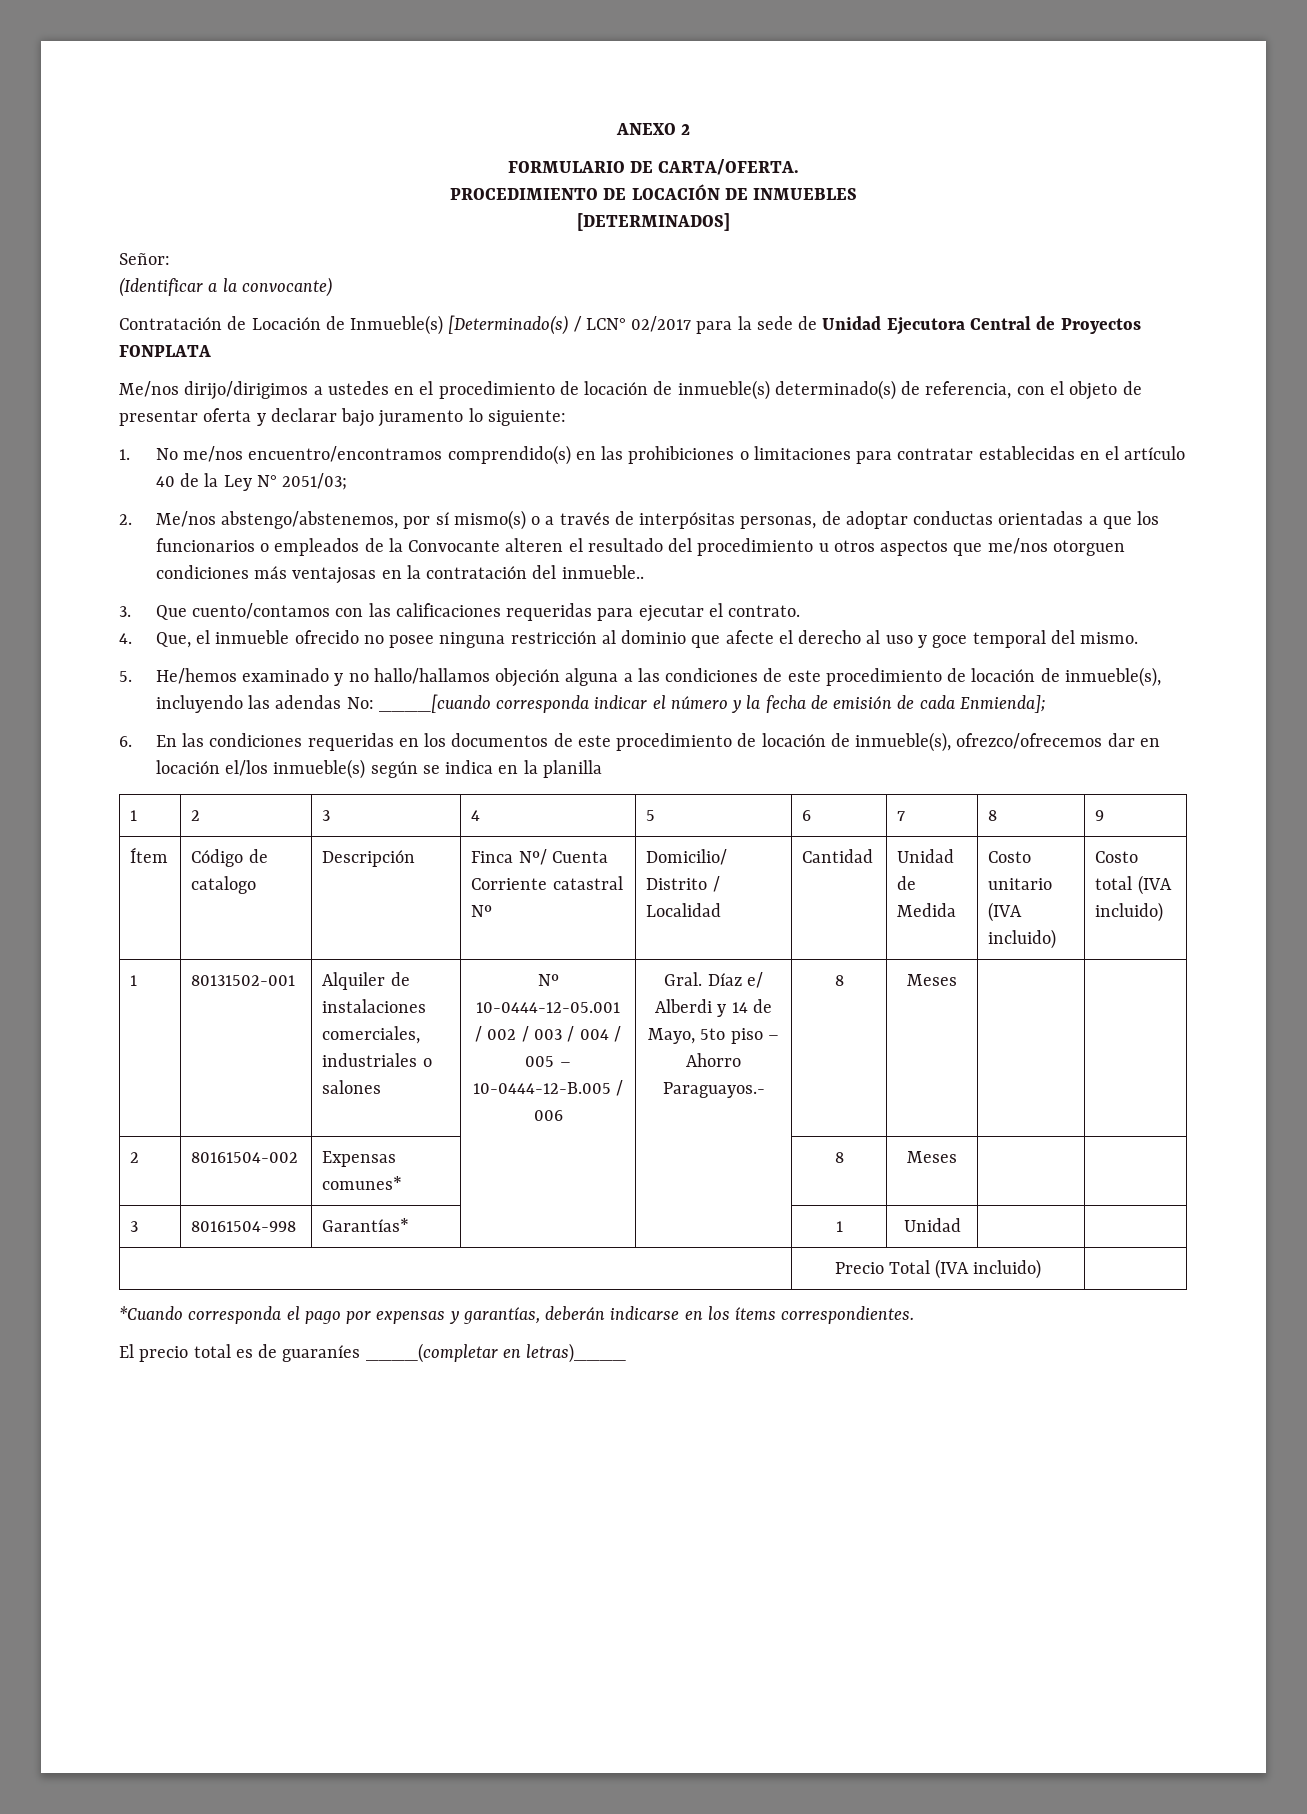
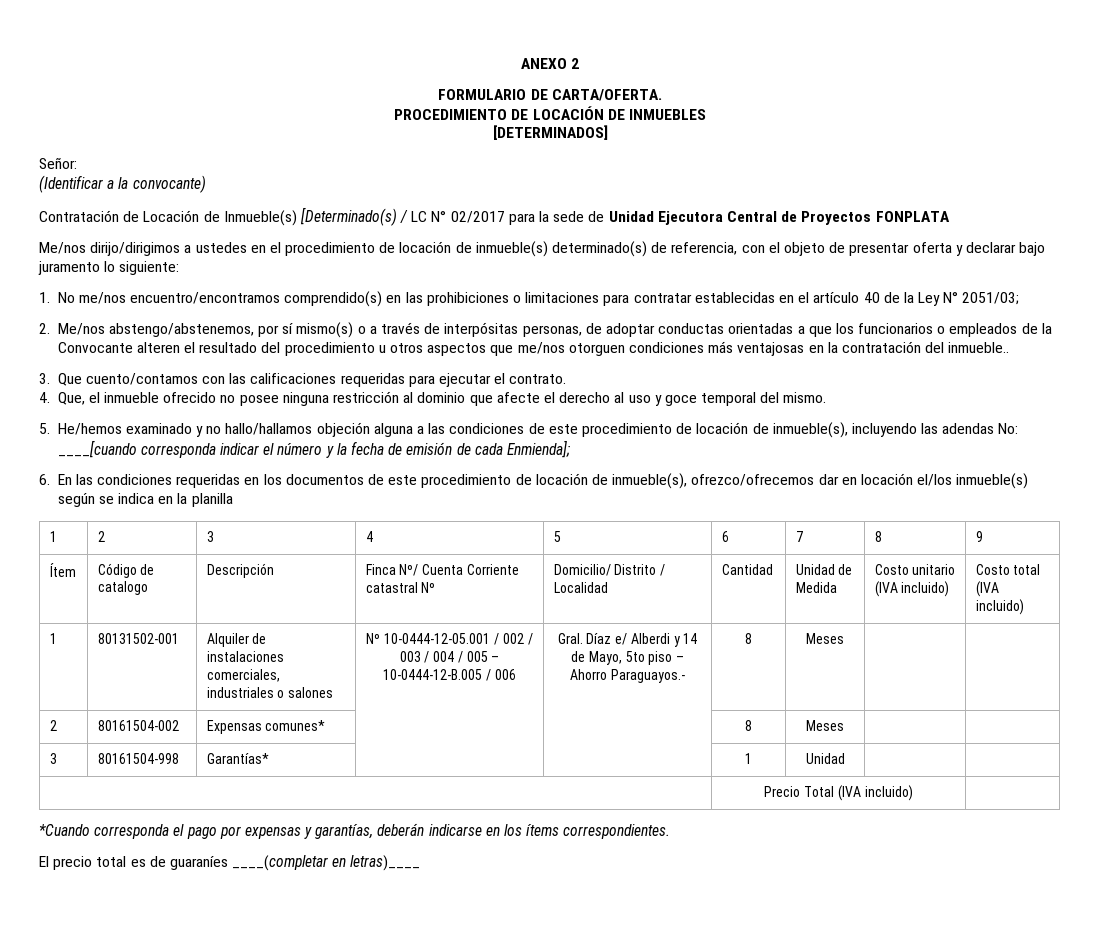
- Contratación de Locación de Inmueble(s) [Determinado(s) / LCN° 02/2017 para la sede de Unidad Ejecutora Central de Proyectos FONPLATA
+ Contratación de Locación de Inmueble(s) [Determinado(s) / LC N° 02/2017 para la sede de Unidad Ejecutora Central de Proyectos FONPLATA

